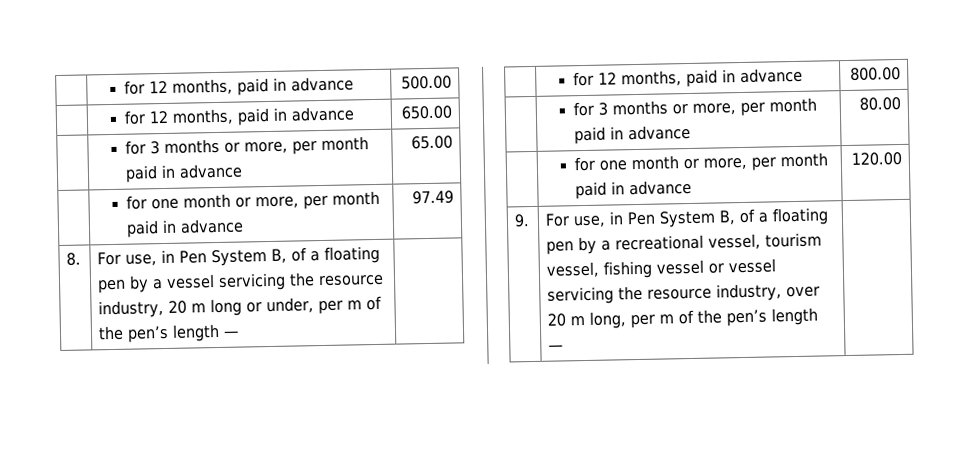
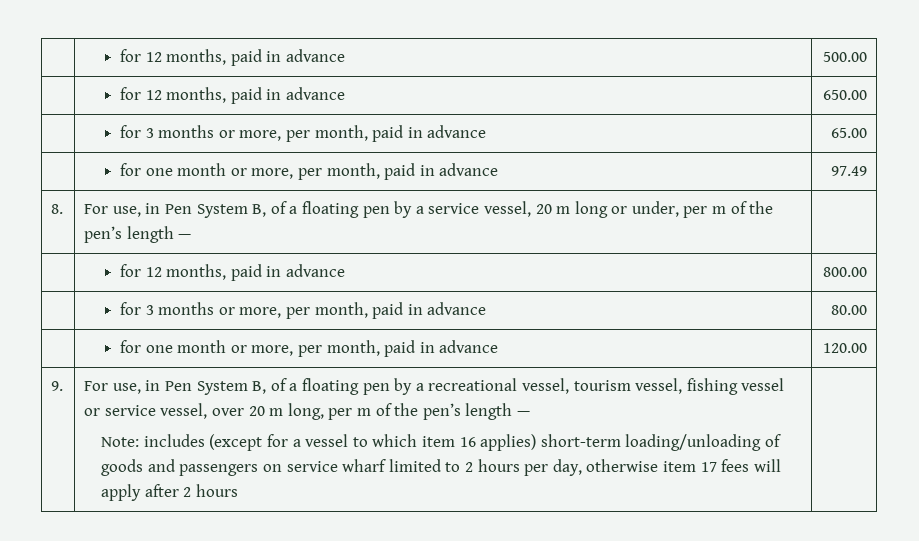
- | for 3 months or more, per month paid in advance | 65.00
+ | for 3 months or more, per month, paid in advance | 65.00
- | for one month or more, per month paid in advance | 97.49
+ | for one month or more, per month, paid in advance | 97.49
- 8. | For use, in Pen System B, of a floating pen by a vessel servicing the resource industry, 20 m long or under, per m of the pen’s length — |
+ 8. | For use, in Pen System B, of a floating pen by a service vessel, 20 m long or under, per m of the pen’s length — |
- | for 3 months or more, per month paid in advance | 80.00
+ | for 3 months or more, per month, paid in advance | 80.00
- | for one month or more, per month paid in advance | 120.00
+ | for one month or more, per month, paid in advance | 120.00
- For use, in Pen System B, of a floating pen by a recreational vessel, tourism vessel, fishing vessel or vessel servicing the resource industry, over 20 m long, per m of the pen’s length —
+ For use, in Pen System B, of a floating pen by a recreational vessel, tourism vessel, fishing vessel or service vessel, over 20 m long, per m of the pen’s length —
+ Note: includes (except for a vessel to which item 16 applies) short-term loading/unloading of goods and passengers on service wharf limited to 2 hours per day, otherwise item 17 fees will apply after 2 hours

